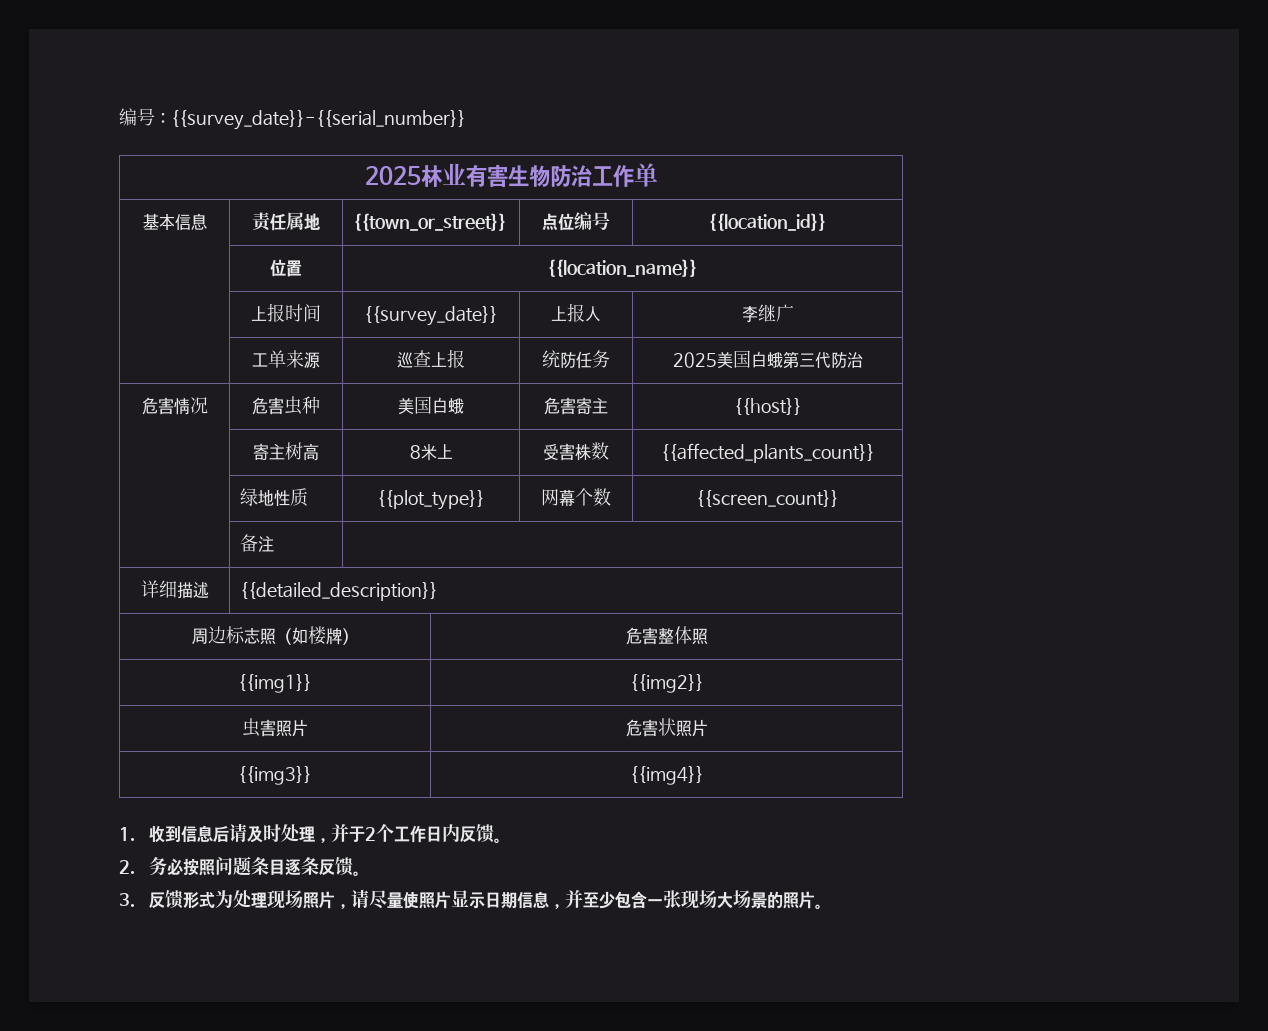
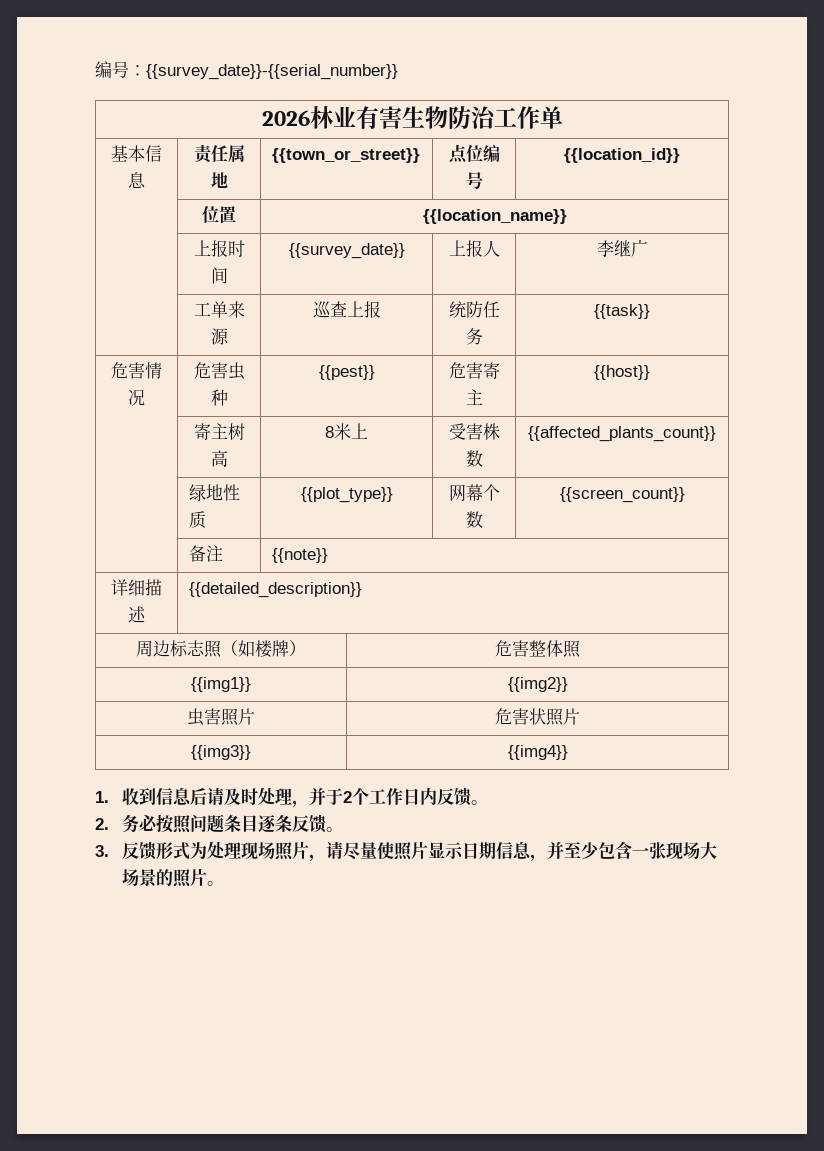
- 2025林业有害生物防治工作单
+ 2026林业有害生物防治工作单
- | 工单来源 | 巡查上报 | 统防任务 | 2025美国白蛾第三代防治
+ | 工单来源 | 巡查上报 | 统防任务 | {{task}}
- 危害情况 | 危害虫种 | 美国白蛾 | 危害寄主 | {{host}}
+ 危害情况 | 危害虫种 | {{pest}} | 危害寄主 | {{host}}
- | 备注 |
+ | 备注 | {{note}}

